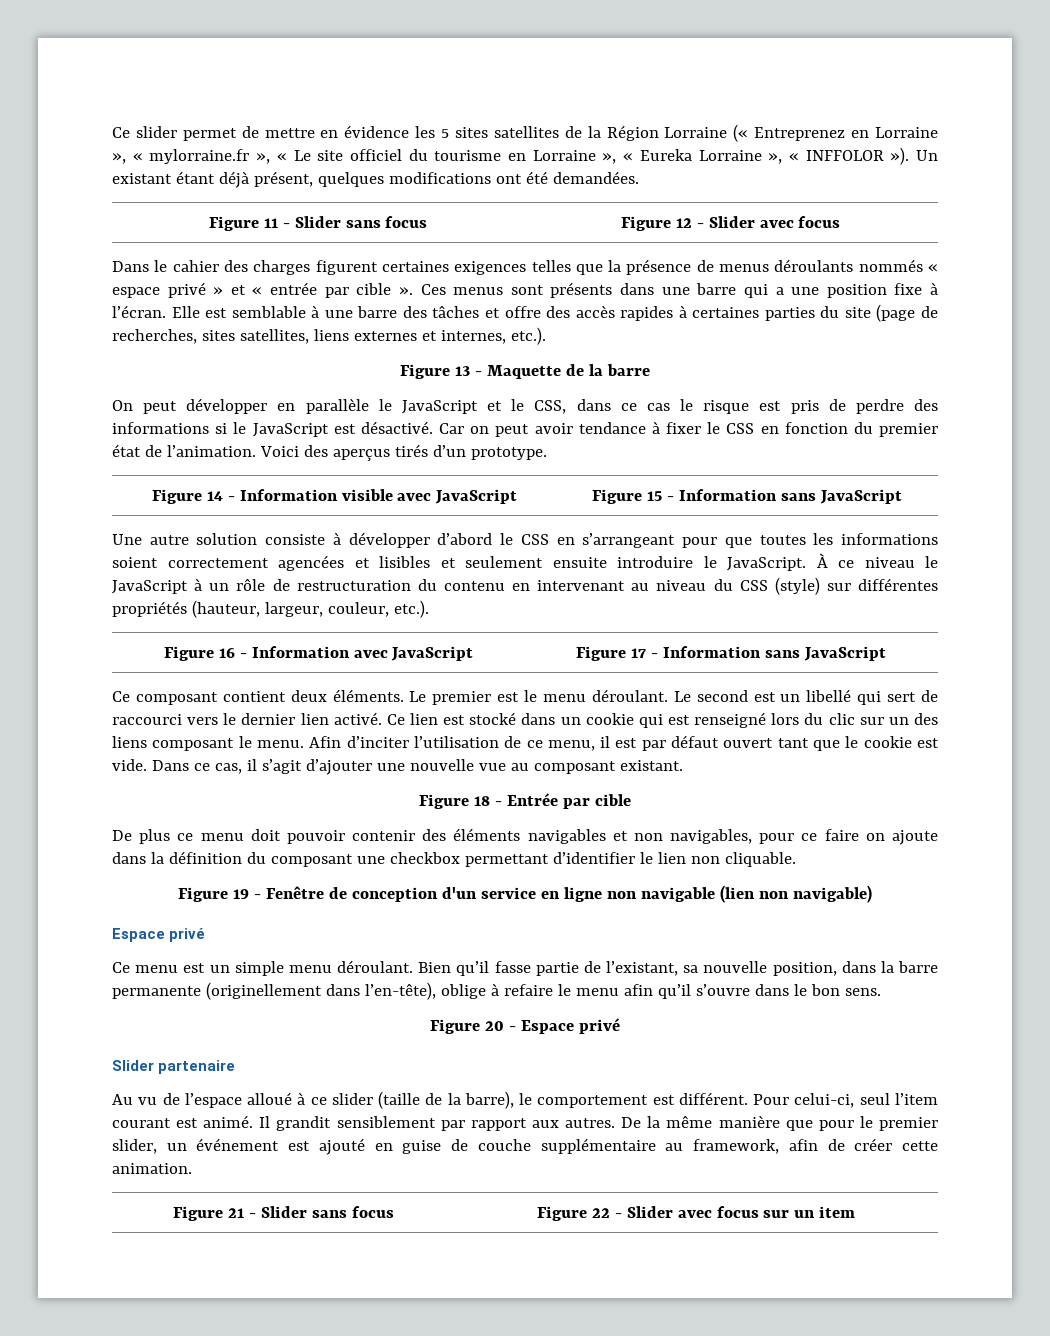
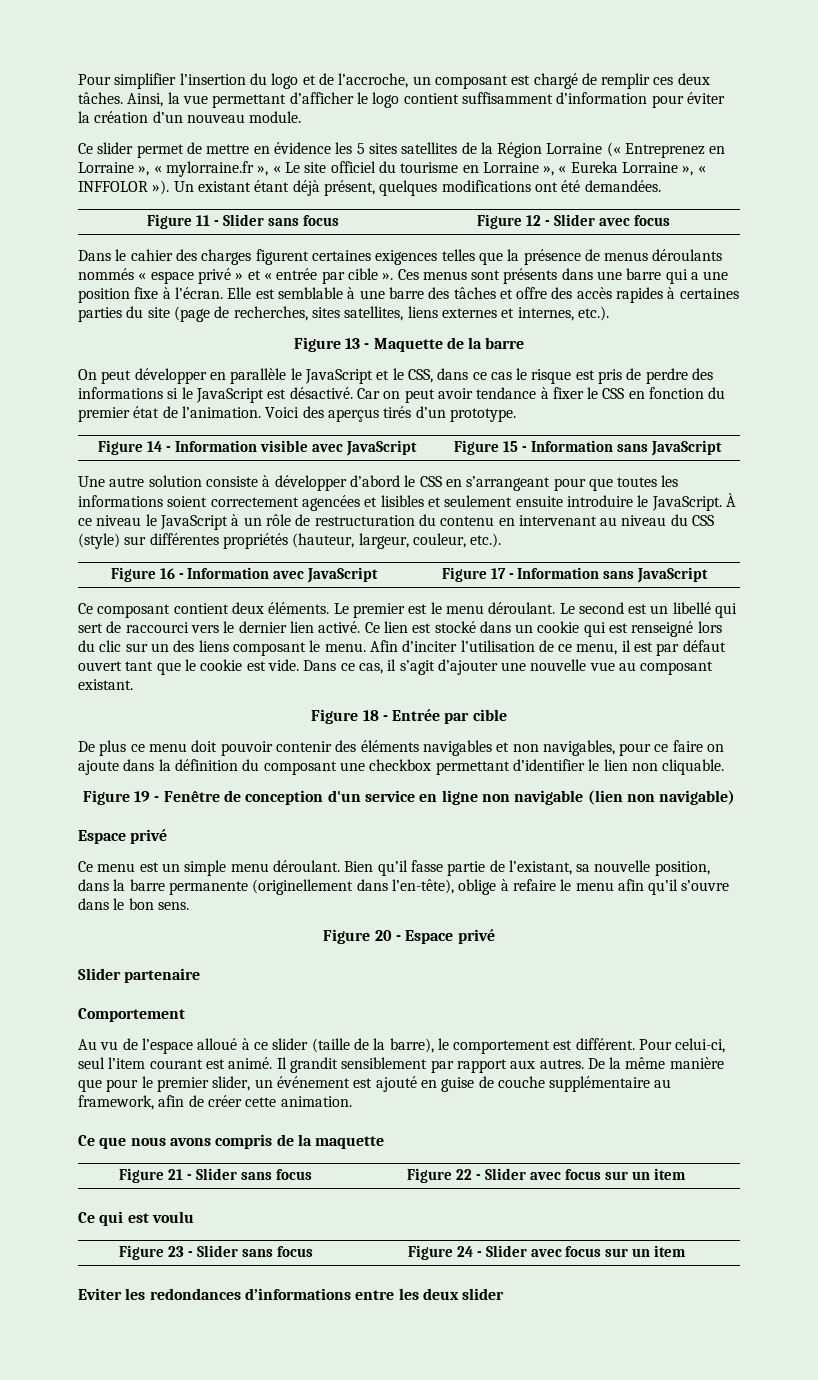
+ Pour simplifier l’insertion du logo et de l’accroche, un composant est chargé de remplir ces deux tâches. Ainsi, la vue permettant d’afficher le logo contient suffisamment d’information pour éviter la création d’un nouveau module.
+ Comportement
+ Ce que nous avons compris de la maquette
+ Ce qui est voulu
+ Figure 23 - Slider sans focus | Figure 24 - Slider avec focus sur un item
+ Eviter les redondances d’informations entre les deux slider

